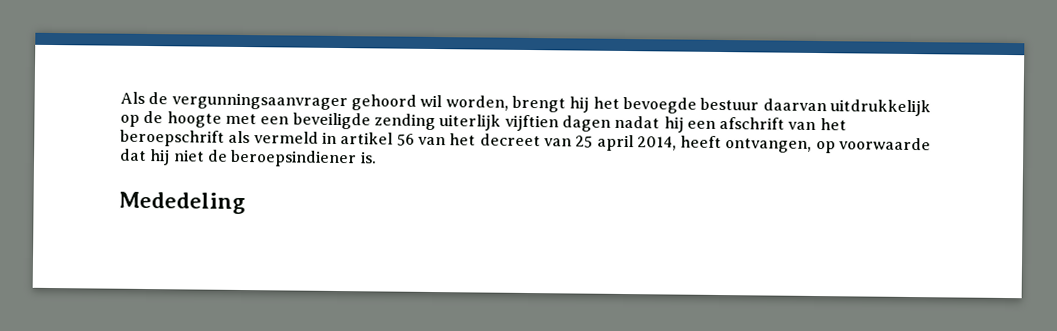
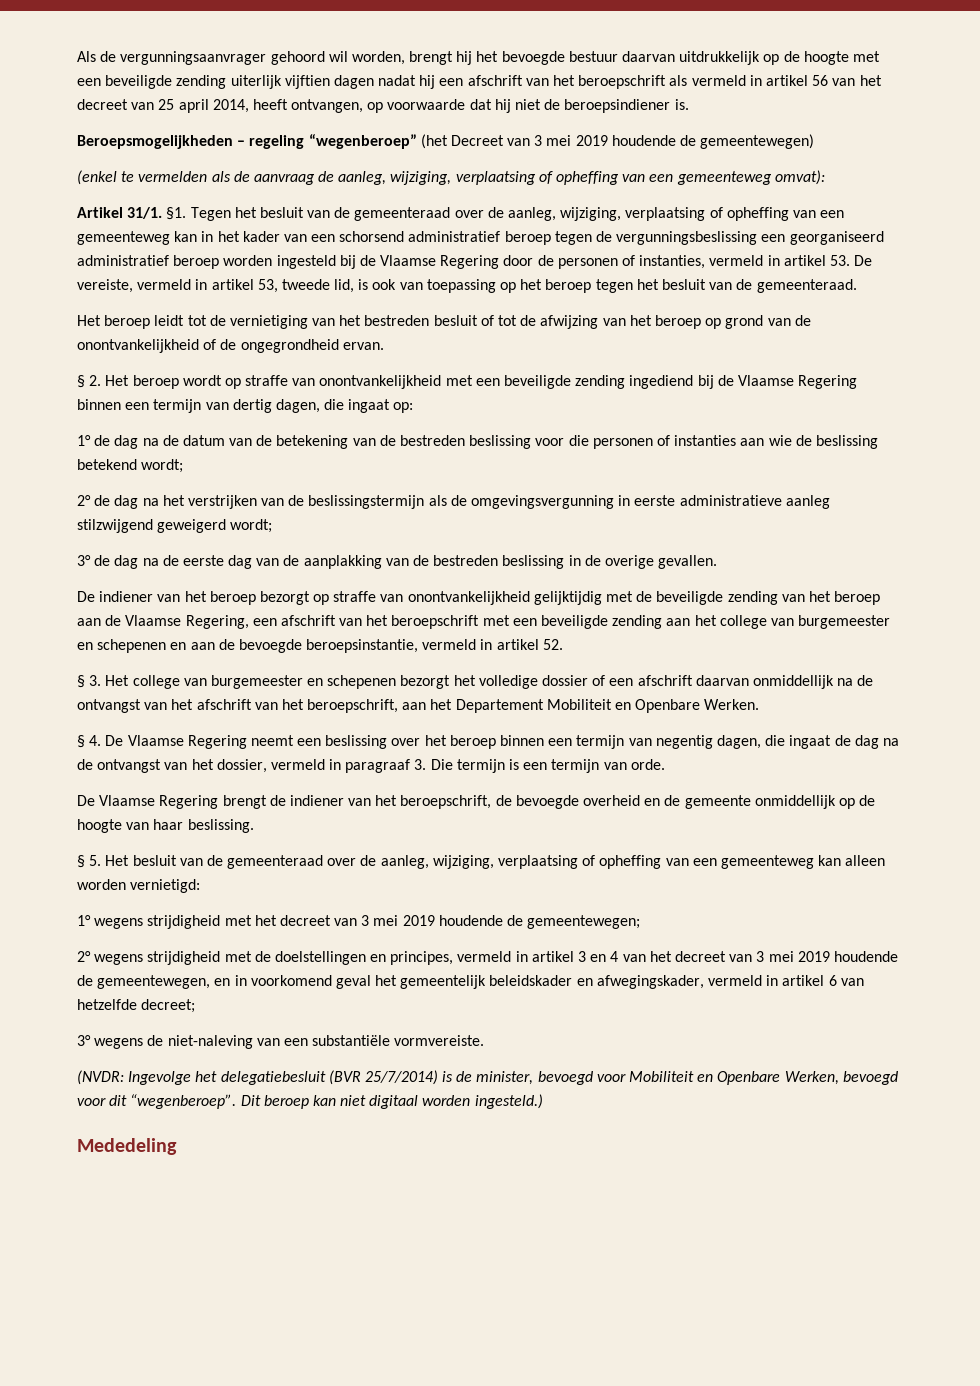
+ Beroepsmogelijkheden – regeling “wegenberoep” (het Decreet van 3 mei 2019 houdende de gemeentewegen)
+ (enkel te vermelden als de aanvraag de aanleg, wijziging, verplaatsing of opheffing van een gemeenteweg omvat):
+ Artikel 31/1. §1. Tegen het besluit van de gemeenteraad over de aanleg, wijziging, verplaatsing of opheffing van een gemeenteweg kan in het kader van een schorsend administratief beroep tegen de vergunningsbeslissing een georganiseerd administratief beroep worden ingesteld bij de Vlaamse Regering door de personen of instanties, vermeld in artikel 53. De vereiste, vermeld in artikel 53, tweede lid, is ook van toepassing op het beroep tegen het besluit van de gemeenteraad.
+ Het beroep leidt tot de vernietiging van het bestreden besluit of tot de afwijzing van het beroep op grond van de onontvankelijkheid of de ongegrondheid ervan.
+ § 2. Het beroep wordt op straffe van onontvankelijkheid met een beveiligde zending ingediend bij de Vlaamse Regering binnen een termijn van dertig dagen, die ingaat op:
+ 1° de dag na de datum van de betekening van de bestreden beslissing voor die personen of instanties aan wie de beslissing betekend wordt;
+ 2° de dag na het verstrijken van de beslissingstermijn als de omgevingsvergunning in eerste administratieve aanleg stilzwijgend geweigerd wordt;
+ 3° de dag na de eerste dag van de aanplakking van de bestreden beslissing in de overige gevallen.
+ De indiener van het beroep bezorgt op straffe van onontvankelijkheid gelijktijdig met de beveiligde zending van het beroep aan de Vlaamse Regering, een afschrift van het beroepschrift met een beveiligde zending aan het college van burgemeester en schepenen en aan de bevoegde beroepsinstantie, vermeld in artikel 52.
+ § 3. Het college van burgemeester en schepenen bezorgt het volledige dossier of een afschrift daarvan onmiddellijk na de ontvangst van het afschrift van het beroepschrift, aan het Departement Mobiliteit en Openbare Werken.
+ § 4. De Vlaamse Regering neemt een beslissing over het beroep binnen een termijn van negentig dagen, die ingaat de dag na de ontvangst van het dossier, vermeld in paragraaf 3. Die termijn is een termijn van orde.
+ De Vlaamse Regering brengt de indiener van het beroepschrift, de bevoegde overheid en de gemeente onmiddellijk op de hoogte van haar beslissing.
+ § 5. Het besluit van de gemeenteraad over de aanleg, wijziging, verplaatsing of opheffing van een gemeenteweg kan alleen worden vernietigd:
+ 1° wegens strijdigheid met het decreet van 3 mei 2019 houdende de gemeentewegen;
+ 2° wegens strijdigheid met de doelstellingen en principes, vermeld in artikel 3 en 4 van het decreet van 3 mei 2019 houdende de gemeentewegen, en in voorkomend geval het gemeentelijk beleidskader en afwegingskader, vermeld in artikel 6 van hetzelfde decreet;
+ 3° wegens de niet-naleving van een substantiële vormvereiste.
+ (NVDR: Ingevolge het delegatiebesluit (BVR 25/7/2014) is de minister, bevoegd voor Mobiliteit en Openbare Werken, bevoegd voor dit “wegenberoep”. Dit beroep kan niet digitaal worden ingesteld.)

